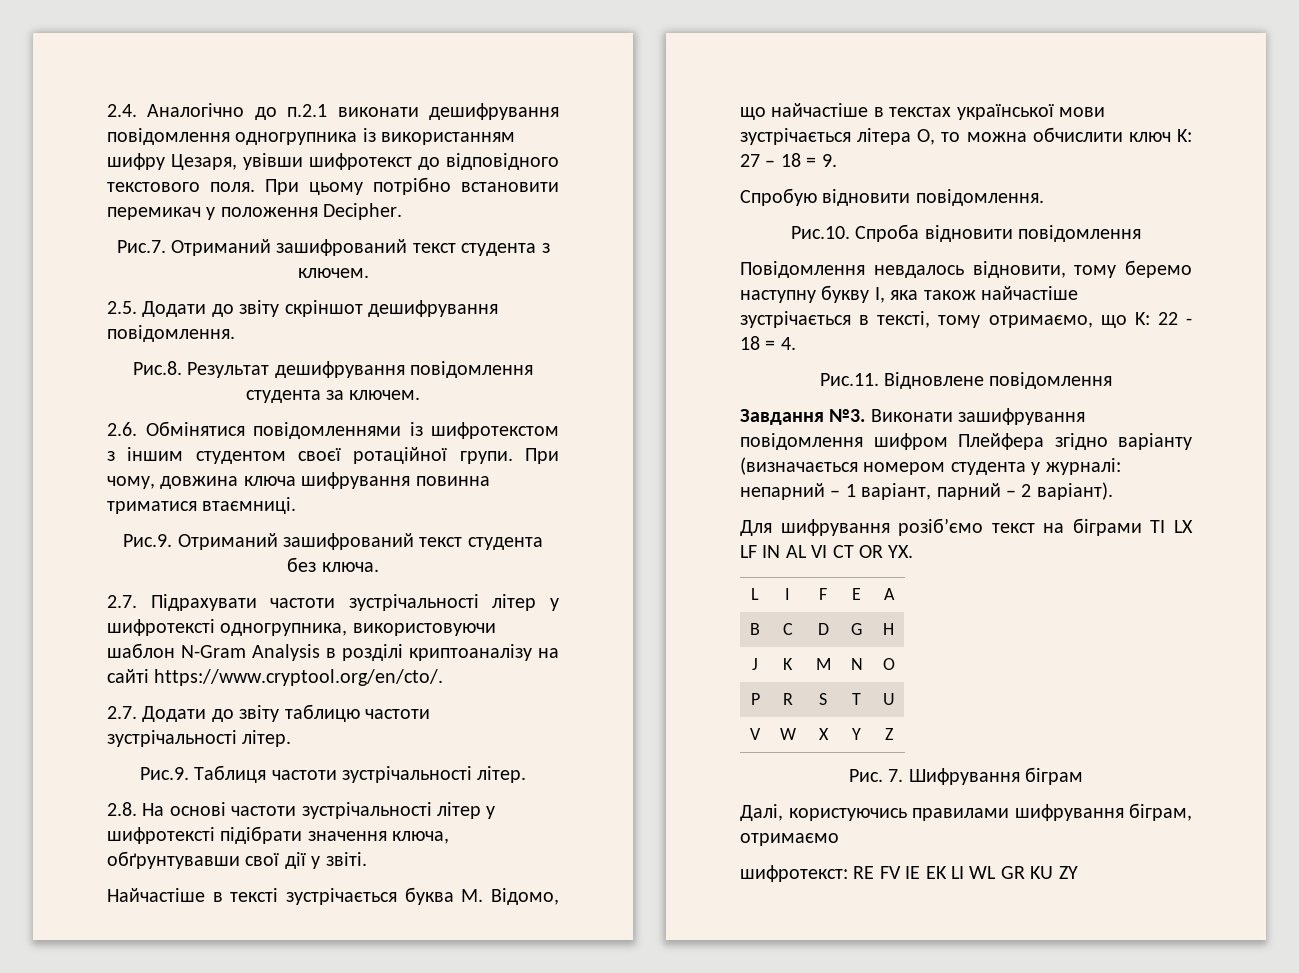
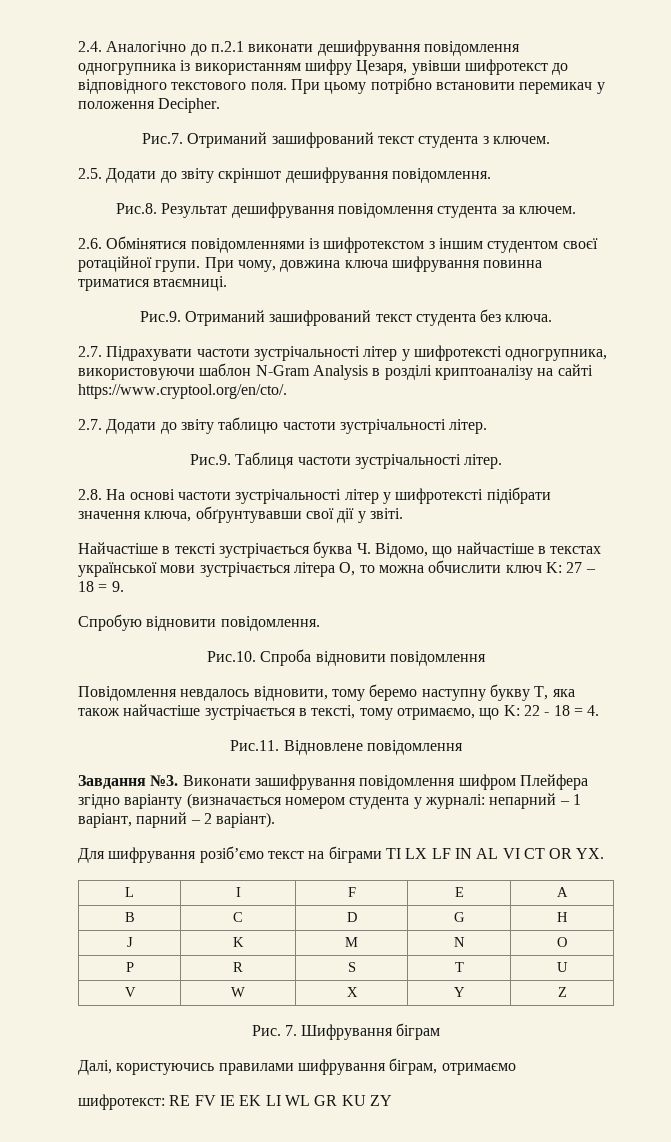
- Найчастіше в тексті зустрічається буква М. Відомо, що найчастіше в текстах української мови зустрічається літера О, то можна обчислити ключ K: 27 – 18 = 9.
+ Найчастіше в тексті зустрічається буква Ч. Відомо, що найчастіше в текстах української мови зустрічається літера О, то можна обчислити ключ K: 27 – 18 = 9.
- Повідомлення невдалось відновити, тому беремо наступну букву І, яка також найчастіше зустрічається в тексті, тому отримаємо, що K: 22 - 18 = 4.
+ Повідомлення невдалось відновити, тому беремо наступну букву Т, яка також найчастіше зустрічається в тексті, тому отримаємо, що K: 22 - 18 = 4.

